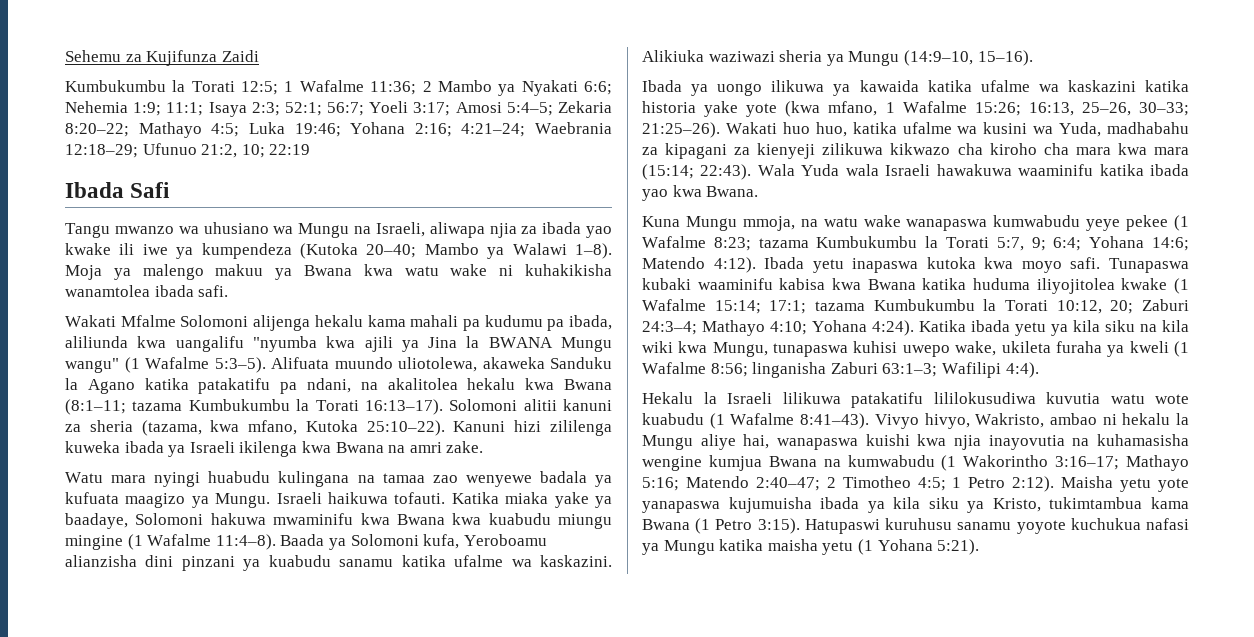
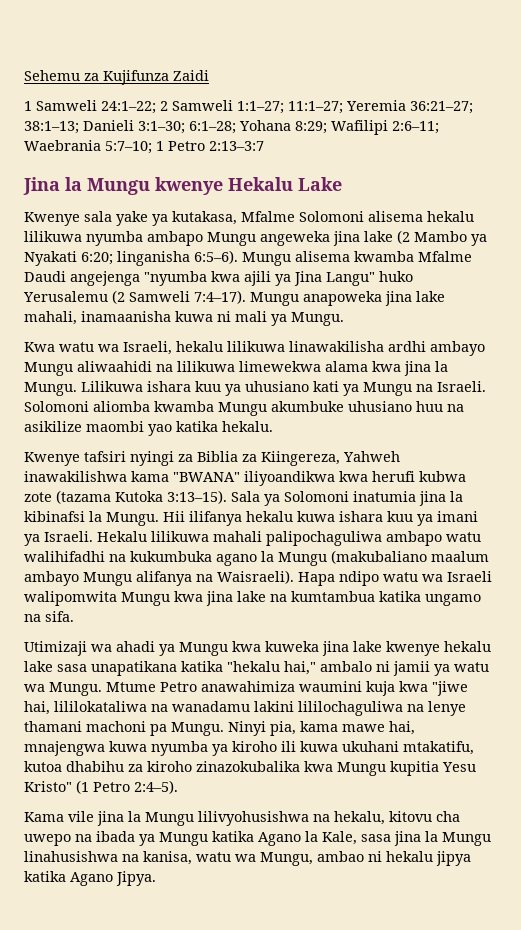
- Kumbukumbu la Torati 12:5; 1 Wafalme 11:36; 2 Mambo ya Nyakati 6:6; Nehemia 1:9; 11:1; Isaya 2:3; 52:1; 56:7; Yoeli 3:17; Amosi 5:4–5; Zekaria 8:20–22; Mathayo 4:5; Luka 19:46; Yohana 2:16; 4:21–24; Waebrania 12:18–29; Ufunuo 21:2, 10; 22:19
- Ibada Safi
- Tangu mwanzo wa uhusiano wa Mungu na Israeli, aliwapa njia za ibada yao kwake ili iwe ya kumpendeza (Kutoka 20–40; Mambo ya Walawi 1–8). Moja ya malengo makuu ya Bwana kwa watu wake ni kuhakikisha wanamtolea ibada safi.
- Wakati Mfalme Solomoni alijenga hekalu kama mahali pa kudumu pa ibada, aliliunda kwa uangalifu "nyumba kwa ajili ya Jina la BWANA Mungu wangu" (1 Wafalme 5:3–5). Alifuata muundo uliotolewa, akaweka Sanduku la Agano katika patakatifu pa ndani, na akalitolea hekalu kwa Bwana (8:1–11; tazama Kumbukumbu la Torati 16:13–17). Solomoni alitii kanuni za sheria (tazama, kwa mfano, Kutoka 25:10–22). Kanuni hizi zililenga kuweka ibada ya Israeli ikilenga kwa Bwana na amri zake.
- Watu mara nyingi huabudu kulingana na tamaa zao wenyewe badala ya kufuata maagizo ya Mungu. Israeli haikuwa tofauti. Katika miaka yake ya baadaye, Solomoni hakuwa mwaminifu kwa Bwana kwa kuabudu miungu mingine (1 Wafalme 11:4–8). Baada ya Solomoni kufa, Yeroboamu alianzisha dini pinzani ya kuabudu sanamu katika ufalme wa kaskazini. Alikiuka waziwazi sheria ya Mungu (14:9–10, 15–16).
- Ibada ya uongo ilikuwa ya kawaida katika ufalme wa kaskazini katika historia yake yote (kwa mfano, 1 Wafalme 15:26; 16:13, 25–26, 30–33; 21:25–26). Wakati huo huo, katika ufalme wa kusini wa Yuda, madhabahu za kipagani za kienyeji zilikuwa kikwazo cha kiroho cha mara kwa mara (15:14; 22:43). Wala Yuda wala Israeli hawakuwa waaminifu katika ibada yao kwa Bwana.
- Kuna Mungu mmoja, na watu wake wanapaswa kumwabudu yeye pekee (1 Wafalme 8:23; tazama Kumbukumbu la Torati 5:7, 9; 6:4; Yohana 14:6; Matendo 4:12). Ibada yetu inapaswa kutoka kwa moyo safi. Tunapaswa kubaki waaminifu kabisa kwa Bwana katika huduma iliyojitolea kwake (1 Wafalme 15:14; 17:1; tazama Kumbukumbu la Torati 10:12, 20; Zaburi 24:3–4; Mathayo 4:10; Yohana 4:24). Katika ibada yetu ya kila siku na kila wiki kwa Mungu, tunapaswa kuhisi uwepo wake, ukileta furaha ya kweli (1 Wafalme 8:56; linganisha Zaburi 63:1–3; Wafilipi 4:4).
- Hekalu la Israeli lilikuwa patakatifu lililokusudiwa kuvutia watu wote kuabudu (1 Wafalme 8:41–43). Vivyo hivyo, Wakristo, ambao ni hekalu la Mungu aliye hai, wanapaswa kuishi kwa njia inayovutia na kuhamasisha wengine kumjua Bwana na kumwabudu (1 Wakorintho 3:16–17; Mathayo 5:16; Matendo 2:40–47; 2 Timotheo 4:5; 1 Petro 2:12). Maisha yetu yote yanapaswa kujumuisha ibada ya kila siku ya Kristo, tukimtambua kama Bwana (1 Petro 3:15). Hatupaswi kuruhusu sanamu yoyote kuchukua nafasi ya Mungu katika maisha yetu (1 Yohana 5:21).
+ 1 Samweli 24:1–22; 2 Samweli 1:1–27; 11:1–27; Yeremia 36:21–27; 38:1–13; Danieli 3:1–30; 6:1–28; Yohana 8:29; Wafilipi 2:6–11; Waebrania 5:7–10; 1 Petro 2:13–3:7
+ Jina la Mungu kwenye Hekalu Lake
+ Kwenye sala yake ya kutakasa, Mfalme Solomoni alisema hekalu lilikuwa nyumba ambapo Mungu angeweka jina lake (2 Mambo ya Nyakati 6:20; linganisha 6:5–6). Mungu alisema kwamba Mfalme Daudi angejenga "nyumba kwa ajili ya Jina Langu" huko Yerusalemu (2 Samweli 7:4–17). Mungu anapoweka jina lake mahali, inamaanisha kuwa ni mali ya Mungu.
+ Kwa watu wa Israeli, hekalu lilikuwa linawakilisha ardhi ambayo Mungu aliwaahidi na lilikuwa limewekwa alama kwa jina la Mungu. Lilikuwa ishara kuu ya uhusiano kati ya Mungu na Israeli. Solomoni aliomba kwamba Mungu akumbuke uhusiano huu na asikilize maombi yao katika hekalu.
+ Kwenye tafsiri nyingi za Biblia za Kiingereza, Yahweh inawakilishwa kama "BWANA" iliyoandikwa kwa herufi kubwa zote (tazama Kutoka 3:13–15). Sala ya Solomoni inatumia jina la kibinafsi la Mungu. Hii ilifanya hekalu kuwa ishara kuu ya imani ya Israeli. Hekalu lilikuwa mahali palipochaguliwa ambapo watu walihifadhi na kukumbuka agano la Mungu (makubaliano maalum ambayo Mungu alifanya na Waisraeli). Hapa ndipo watu wa Israeli walipomwita Mungu kwa jina lake na kumtambua katika ungamo na sifa.
+ Utimizaji wa ahadi ya Mungu kwa kuweka jina lake kwenye hekalu lake sasa unapatikana katika "hekalu hai," ambalo ni jamii ya watu wa Mungu. Mtume Petro anawahimiza waumini kuja kwa "jiwe hai, lililokataliwa na wanadamu lakini lililochaguliwa na lenye thamani machoni pa Mungu. Ninyi pia, kama mawe hai, mnajengwa kuwa nyumba ya kiroho ili kuwa ukuhani mtakatifu, kutoa dhabihu za kiroho zinazokubalika kwa Mungu kupitia Yesu Kristo" (1 Petro 2:4–5).
+ Kama vile jina la Mungu lilivyohusishwa na hekalu, kitovu cha uwepo na ibada ya Mungu katika Agano la Kale, sasa jina la Mungu linahusishwa na kanisa, watu wa Mungu, ambao ni hekalu jipya katika Agano Jipya.

